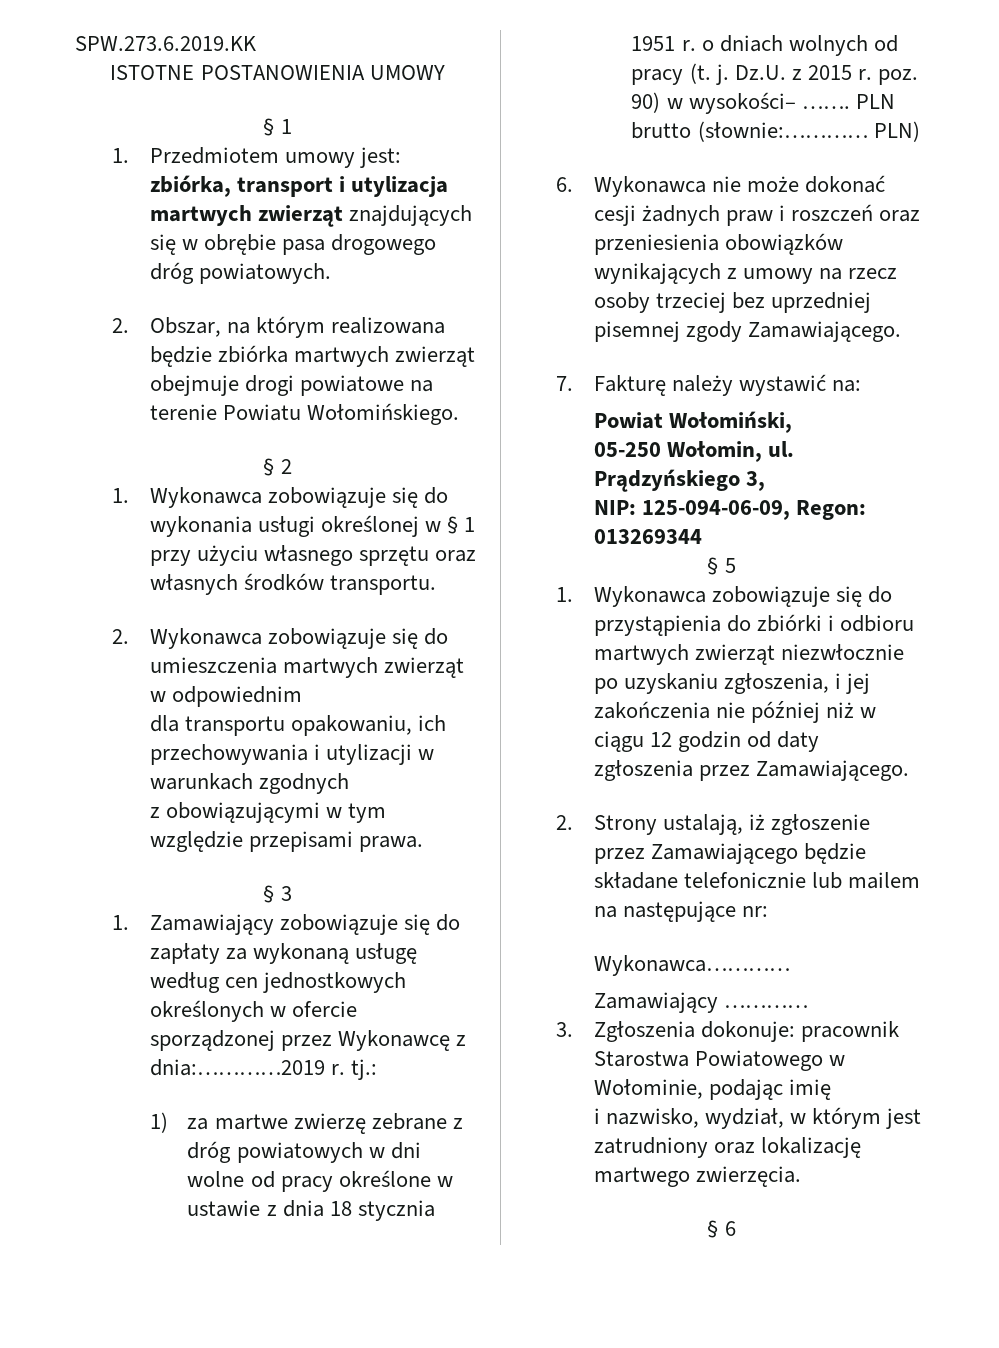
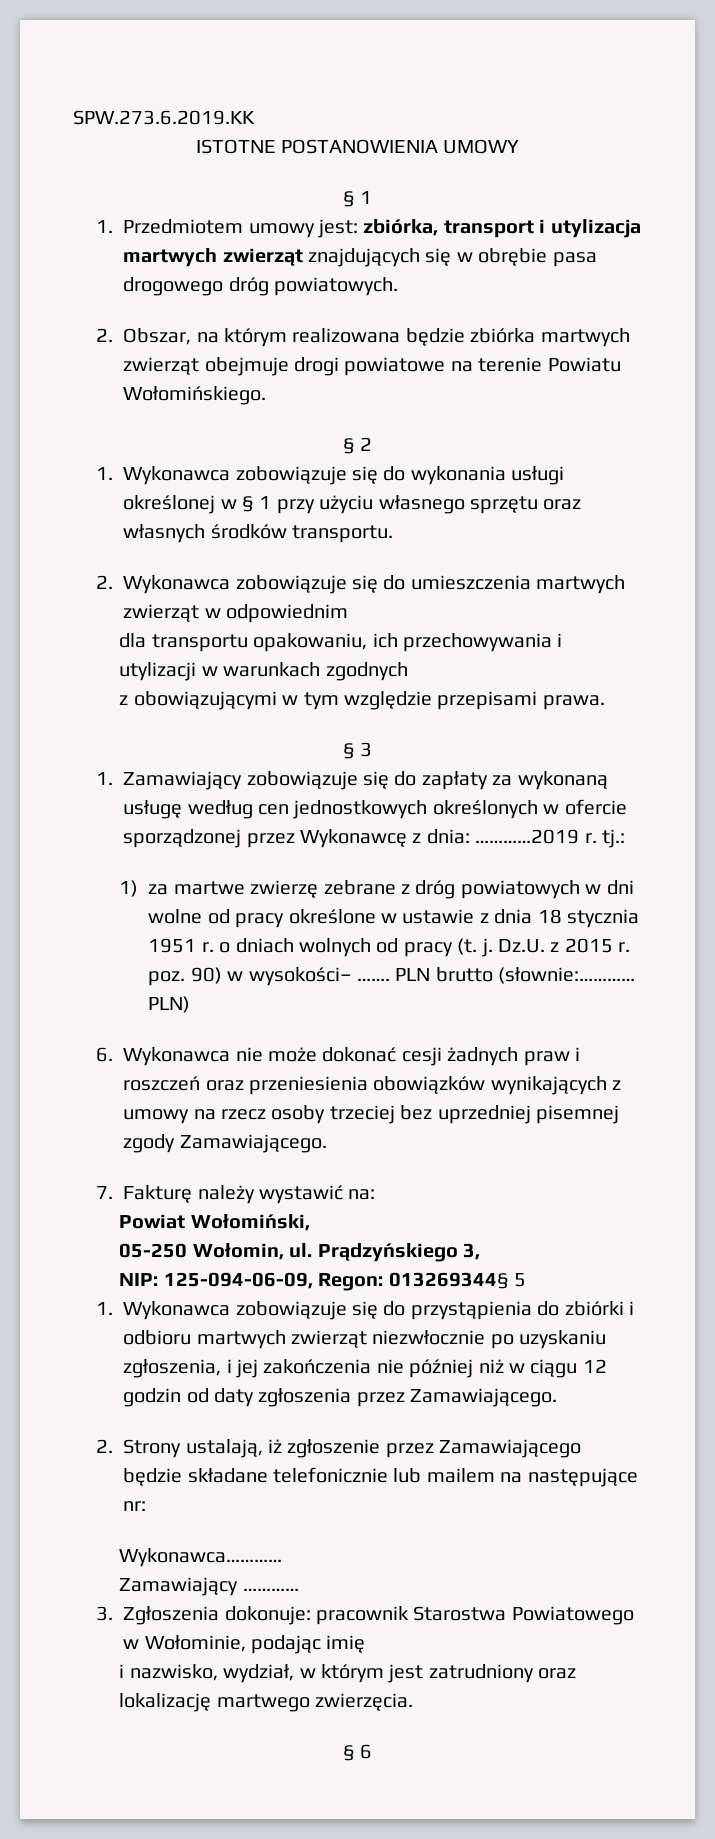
- 1. Zamawiający zobowiązuje się do zapłaty za wykonaną usługę według cen jednostkowych określonych w ofercie sporządzonej przez Wykonawcę z dnia:…………2019 r. tj.:
+ 1. Zamawiający zobowiązuje się do zapłaty za wykonaną usługę według cen jednostkowych określonych w ofercie sporządzonej przez Wykonawcę z dnia: …………2019 r. tj.:
- NIP: 125-094-06-09, Regon: 013269344
- § 5
+ NIP: 125-094-06-09, Regon: 013269344§ 5

